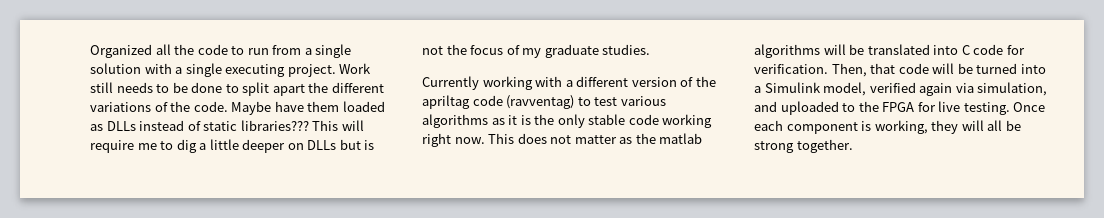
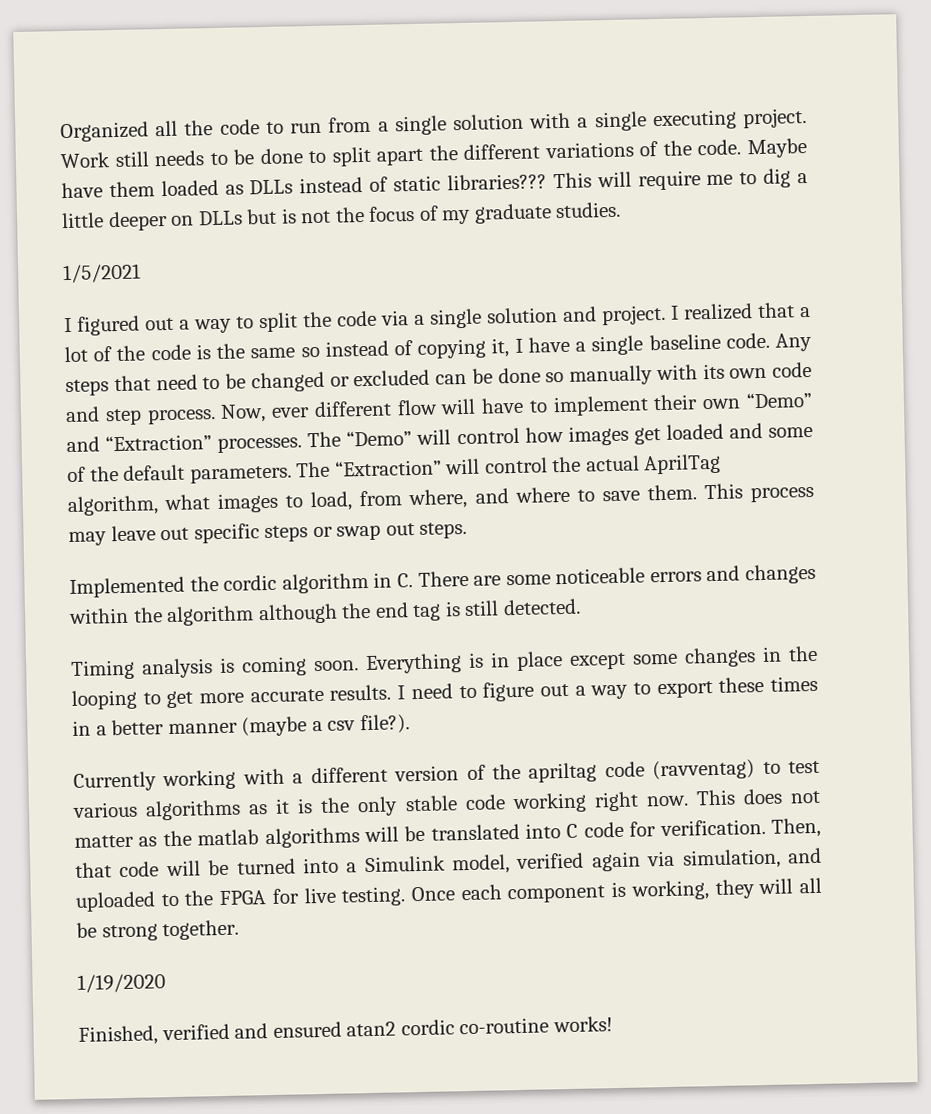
+ 1/5/2021
+ I figured out a way to split the code via a single solution and project. I realized that a lot of the code is the same so instead of copying it, I have a single baseline code. Any steps that need to be changed or excluded can be done so manually with its own code and step process. Now, ever different flow will have to implement their own “Demo” and “Extraction” processes. The “Demo” will control how images get loaded and some of the default parameters. The “Extraction” will control the actual AprilTag algorithm, what images to load, from where, and where to save them. This process may leave out specific steps or swap out steps.
+ Implemented the cordic algorithm in C. There are some noticeable errors and changes within the algorithm although the end tag is still detected.
+ Timing analysis is coming soon. Everything is in place except some changes in the looping to get more accurate results. I need to figure out a way to export these times in a better manner (maybe a csv file?).
+ 1/19/2020
+ Finished, verified and ensured atan2 cordic co-routine works!

